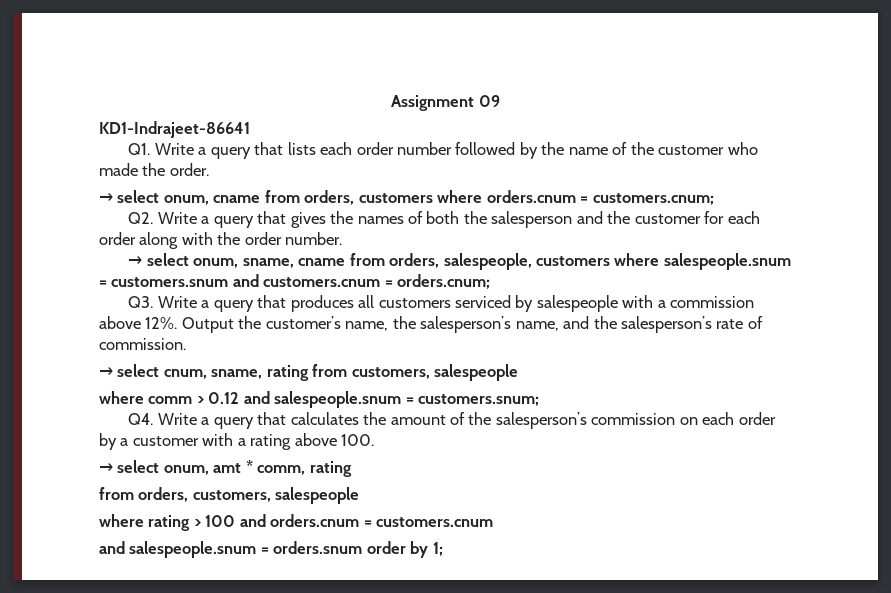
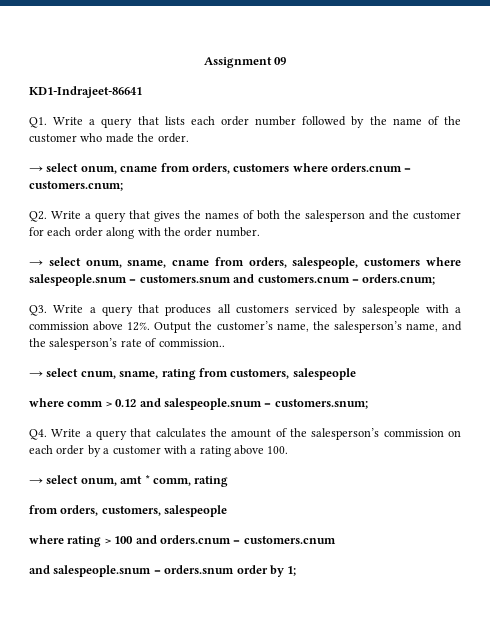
- Output the customer’s name, the salesperson’s name, and the salesperson’s rate of commission.
+ Output the customer’s name, the salesperson’s name, and the salesperson’s rate of commission..

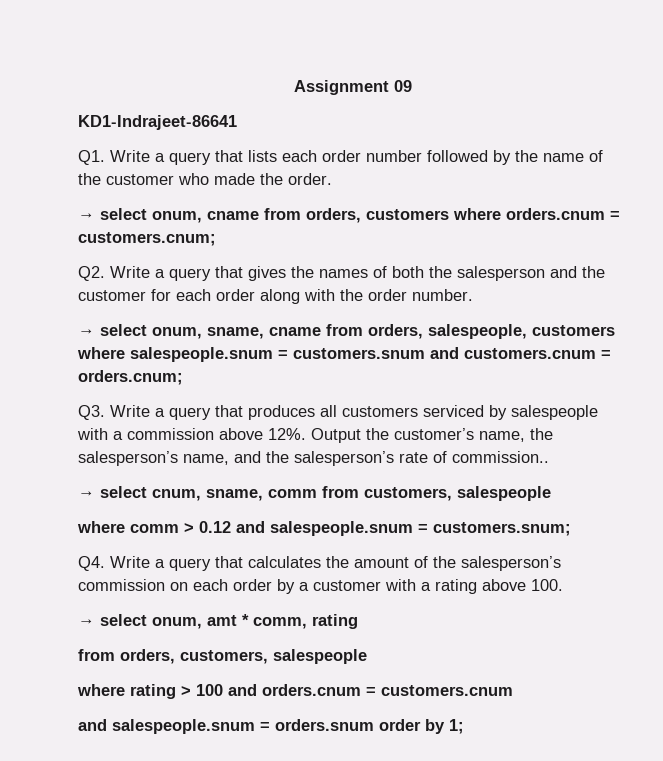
- → select cnum, sname, rating from customers, salespeople
+ → select cnum, sname, comm from customers, salespeople

